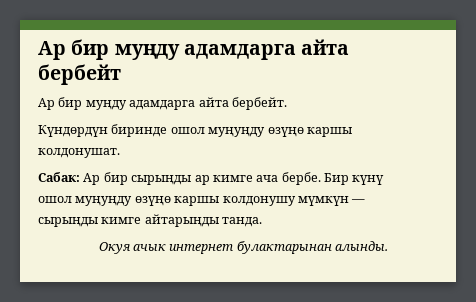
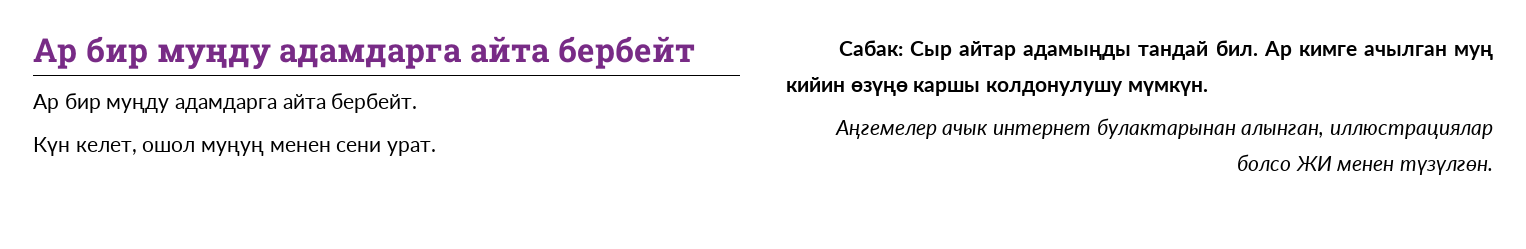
- Күндөрдүн биринде ошол муңуңду өзүңө каршы колдонушат.
- Сабак: Ар бир сырыңды ар кимге ача бербе. Бир күнү ошол муңуңду өзүңө каршы колдонушу мүмкүн — сырыңды кимге айтарыңды танда.
- Окуя ачык интернет булактарынан алынды.
+ Күн келет, ошол муңуң менен сени урат.
+ Сабак: Сыр айтар адамыңды тандай бил. Ар кимге ачылган муң кийин өзүңө каршы колдонулушу мүмкүн.
+ Аңгемелер ачык интернет булактарынан алынган, иллюстрациялар болсо ЖИ менен түзүлгөн.

